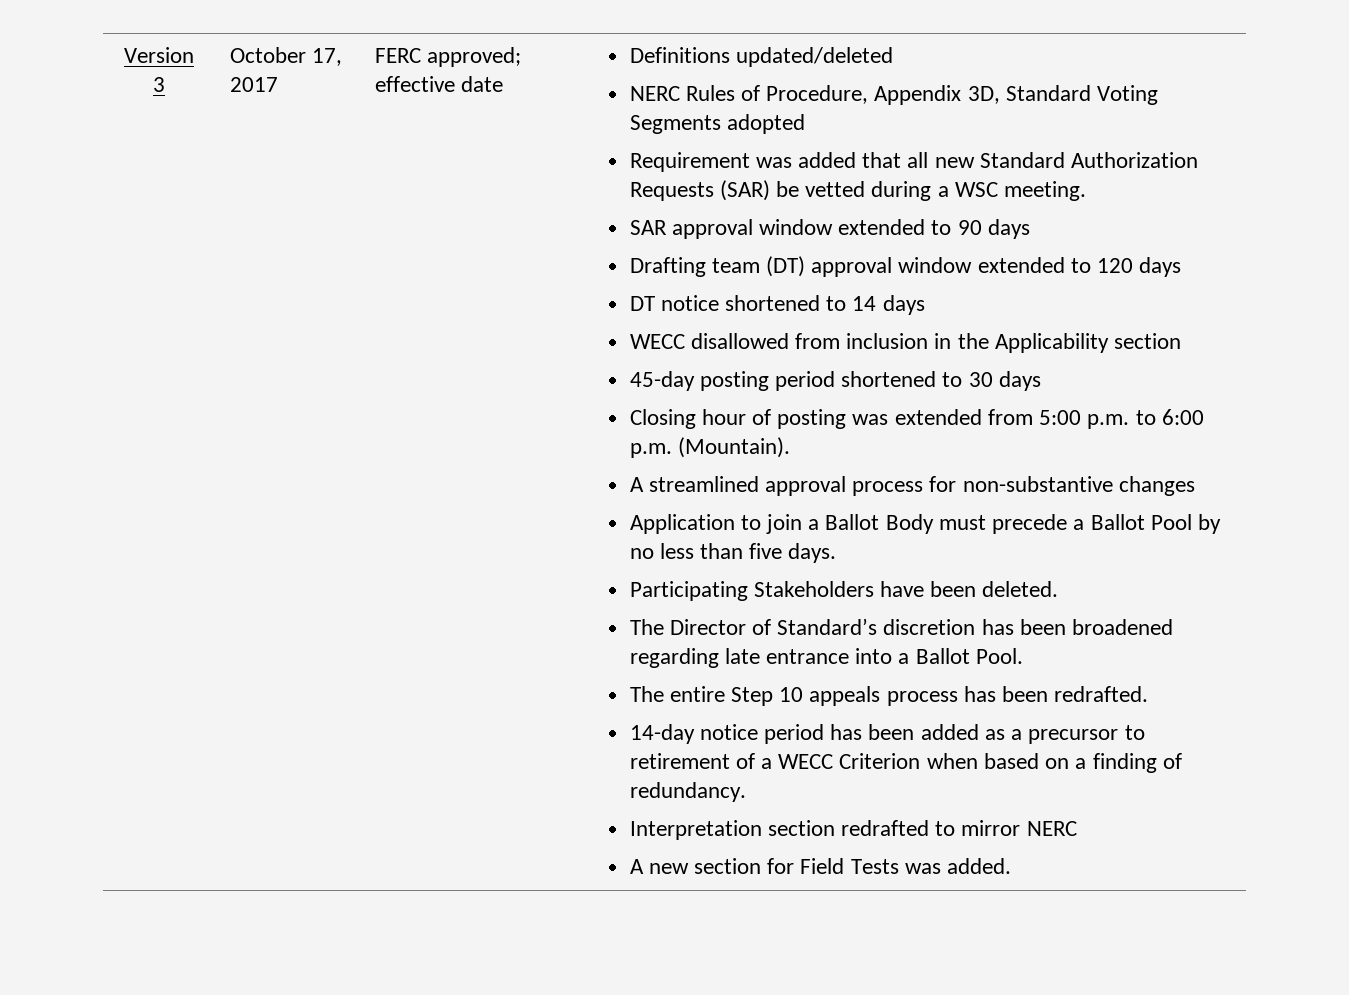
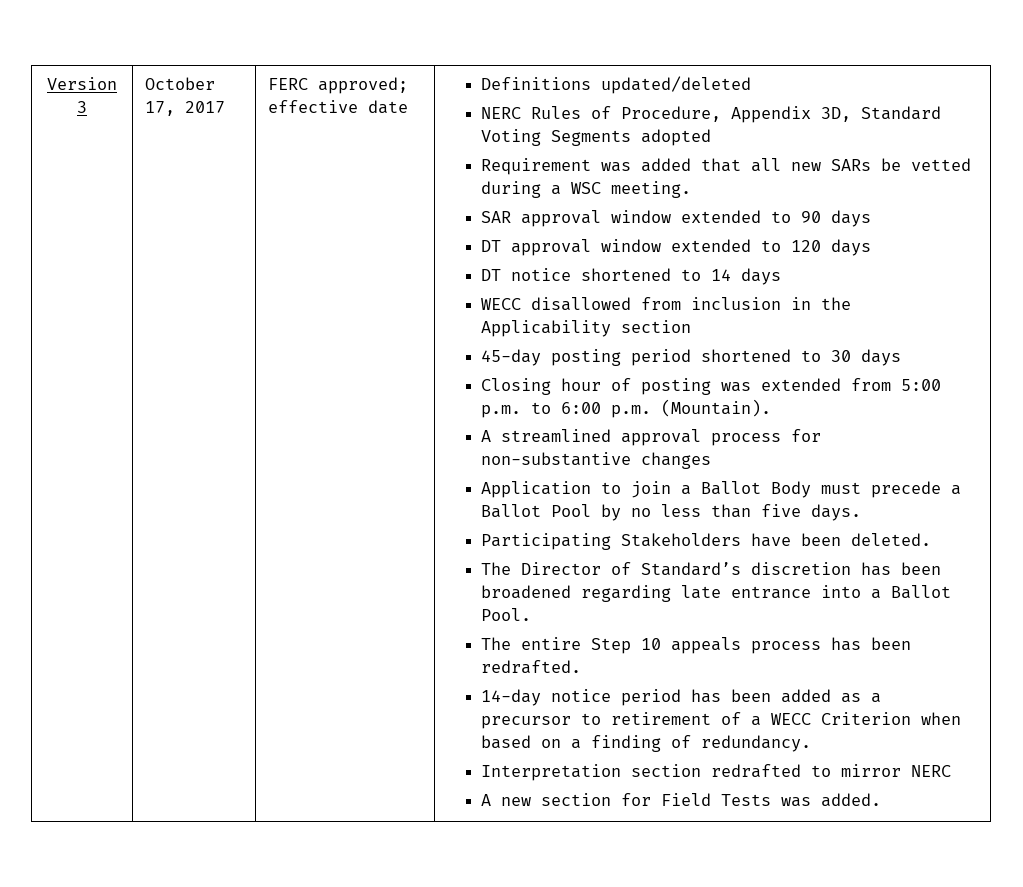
- Requirement was added that all new Standard Authorization Requests (SAR) be vetted during a WSC meeting.
+ Requirement was added that all new SARs be vetted during a WSC meeting.
- Drafting team (DT) approval window extended to 120 days
+ DT approval window extended to 120 days

